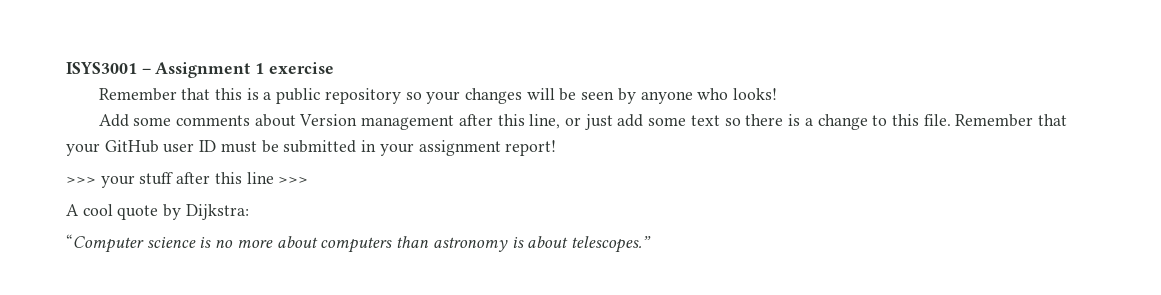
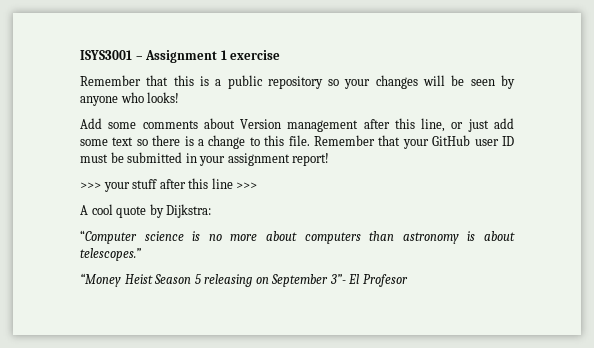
+ “Money Heist Season 5 releasing on September 3”- El Profesor

